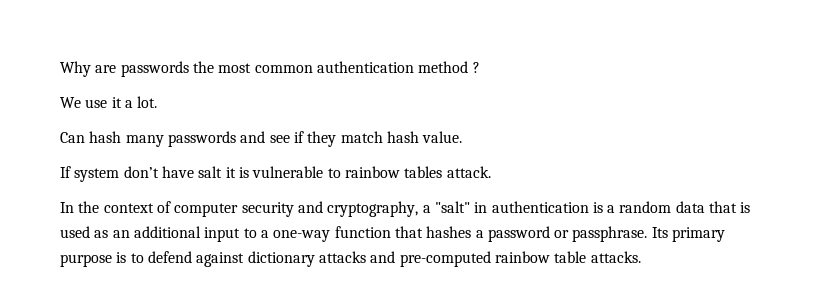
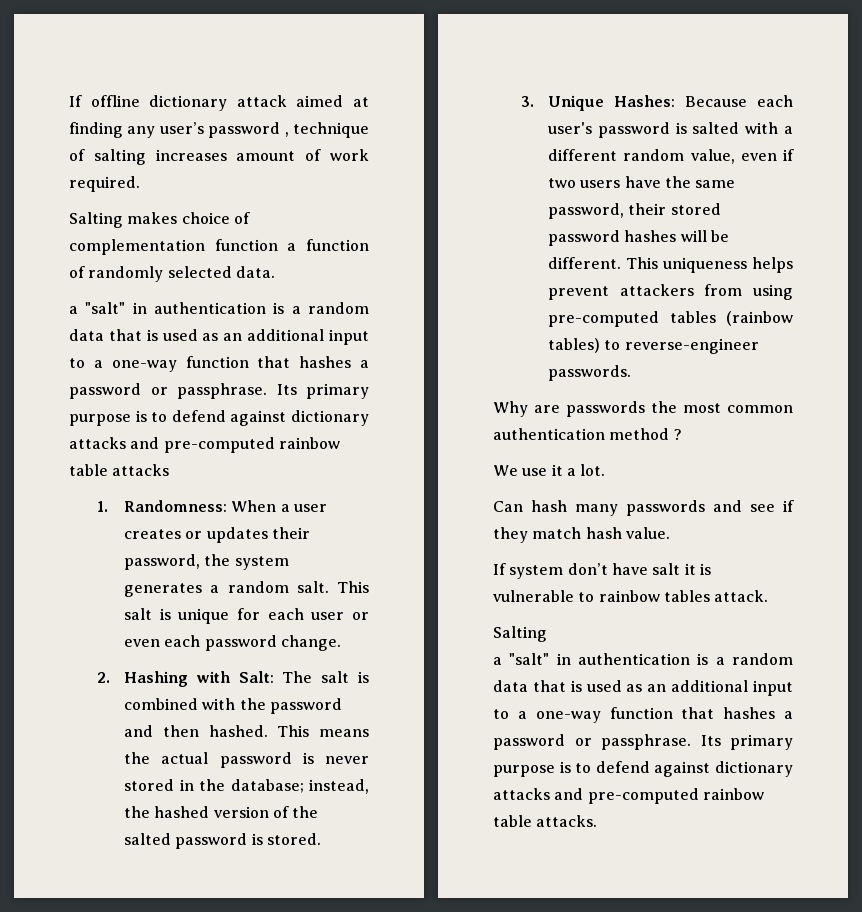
+ If offline dictionary attack aimed at finding any user’s password , technique of salting increases amount of work required.
+ Salting makes choice of complementation function a function of randomly selected data.
+ a "salt" in authentication is a random data that is used as an additional input to a one-way function that hashes a password or passphrase. Its primary purpose is to defend against dictionary attacks and pre-computed rainbow table attacks
+ 1. Randomness: When a user creates or updates their password, the system generates a random salt. This salt is unique for each user or even each password change.
+ 2. Hashing with Salt: The salt is combined with the password and then hashed. This means the actual password is never stored in the database; instead, the hashed version of the salted password is stored.
+ 3. Unique Hashes: Because each user's password is salted with a different random value, even if two users have the same password, their stored password hashes will be different. This uniqueness helps prevent attackers from using pre-computed tables (rainbow tables) to reverse-engineer passwords.
  If system don’t have salt it is vulnerable to rainbow tables attack.
- In the context of computer security and cryptography, a "salt" in authentication is a random data that is used as an additional input to a one-way function that hashes a password or passphrase.
+ Salting
+ a "salt" in authentication is a random data that is used as an additional input to a one-way function that hashes a password or passphrase.

